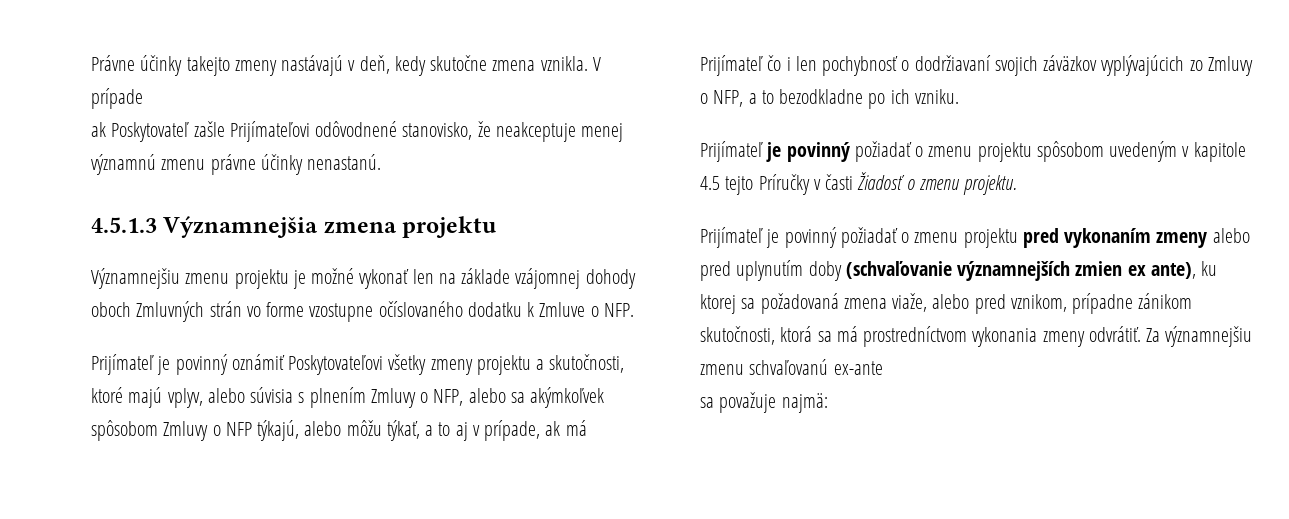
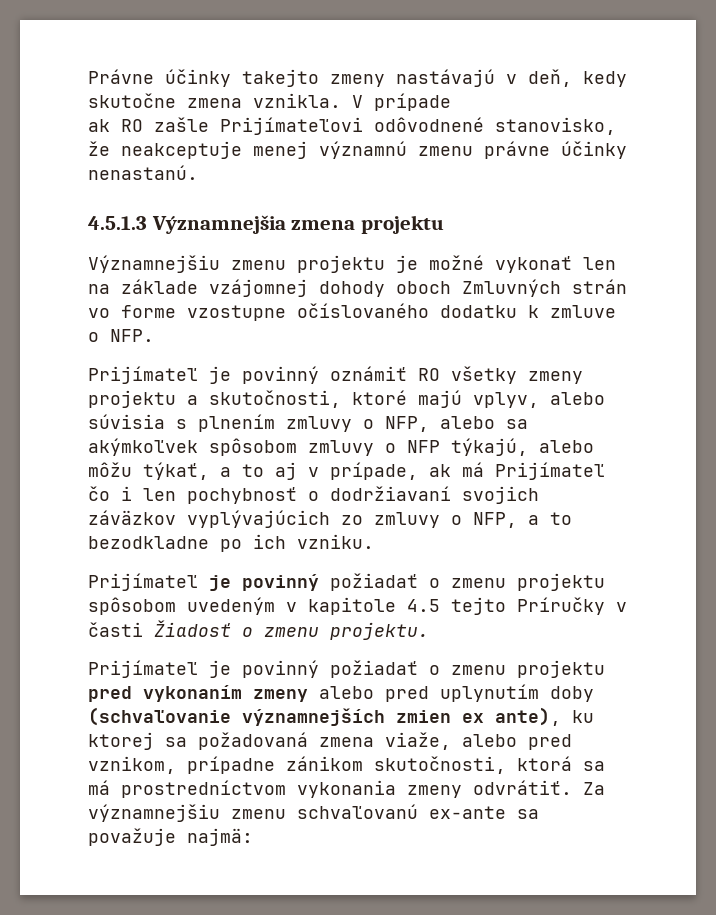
- ak Poskytovateľ zašle Prijímateľovi odôvodnené stanovisko, že neakceptuje menej významnú zmenu právne účinky nenastanú.
+ ak RO zašle Prijímateľovi odôvodnené stanovisko, že neakceptuje menej významnú zmenu právne účinky nenastanú.
- Významnejšiu zmenu projektu je možné vykonať len na základe vzájomnej dohody oboch Zmluvných strán vo forme vzostupne očíslovaného dodatku k Zmluve o NFP.
+ Významnejšiu zmenu projektu je možné vykonať len na základe vzájomnej dohody oboch Zmluvných strán vo forme vzostupne očíslovaného dodatku k zmluve o NFP.
- Prijímateľ je povinný oznámiť Poskytovateľovi všetky zmeny projektu a skutočnosti, ktoré majú vplyv, alebo súvisia s plnením Zmluvy o NFP, alebo sa akýmkoľvek spôsobom Zmluvy o NFP týkajú, alebo môžu týkať, a to aj v prípade, ak má Prijímateľ čo i len pochybnosť o dodržiavaní svojich záväzkov vyplývajúcich zo Zmluvy o NFP, a to bezodkladne po ich vzniku.
+ Prijímateľ je povinný oznámiť RO všetky zmeny projektu a skutočnosti, ktoré majú vplyv, alebo súvisia s plnením zmluvy o NFP, alebo sa akýmkoľvek spôsobom zmluvy o NFP týkajú, alebo môžu týkať, a to aj v prípade, ak má Prijímateľ čo i len pochybnosť o dodržiavaní svojich záväzkov vyplývajúcich zo zmluvy o NFP, a to bezodkladne po ich vzniku.
- Za významnejšiu zmenu schvaľovanú ex-ante
- sa považuje najmä:
+ Za významnejšiu zmenu schvaľovanú ex-ante sa považuje najmä:

